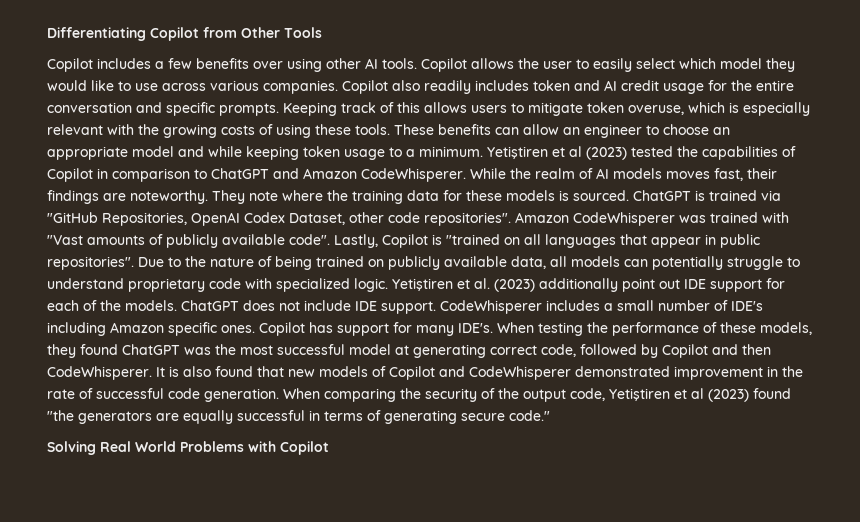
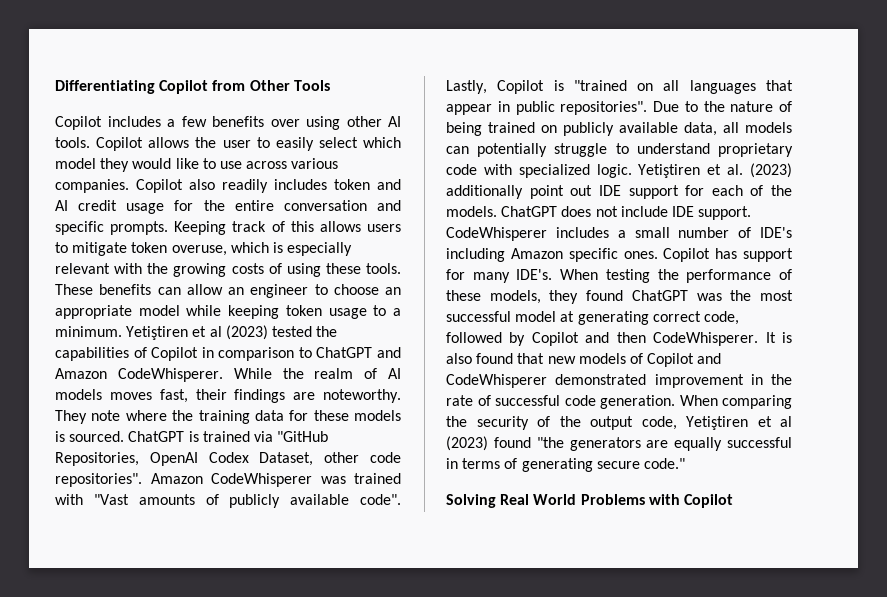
- These benefits can allow an engineer to choose an appropriate model and while keeping token usage to a minimum.
+ These benefits can allow an engineer to choose an appropriate model while keeping token usage to a minimum.

